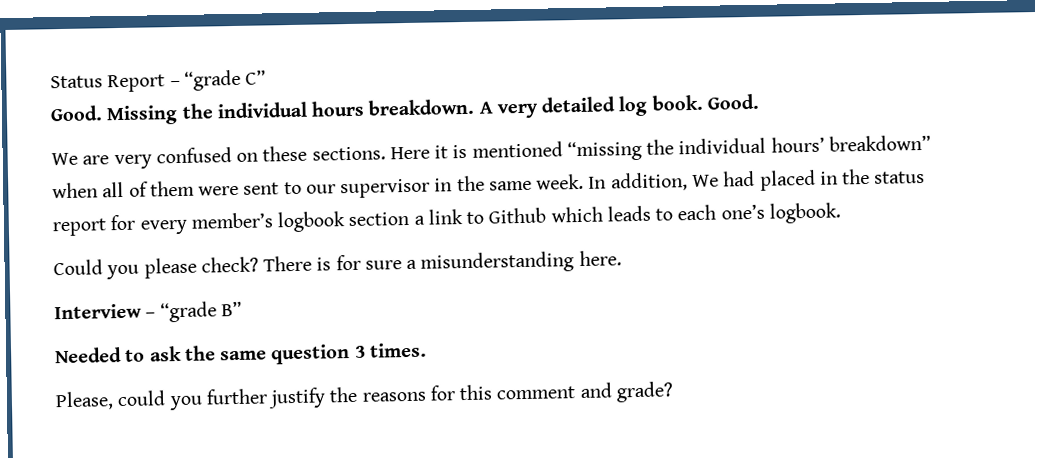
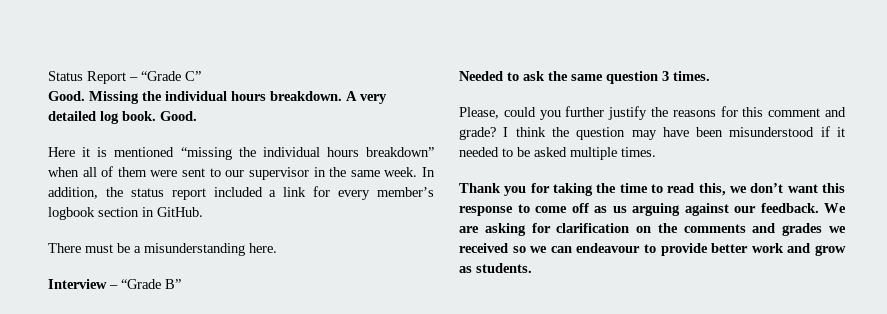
- Status Report – “grade C”
+ Status Report – “Grade C”
- We are very confused on these sections. Here it is mentioned “missing the individual hours’ breakdown” when all of them were sent to our supervisor in the same week.
+ Here it is mentioned “missing the individual hours breakdown” when all of them were sent to our supervisor in the same week.
- In addition, We had placed in the status report for every member’s logbook section a link to Github which leads to each one’s logbook.
- Could you please check? There is for sure a misunderstanding here.
+ In addition, the status report included a link for every member’s logbook section in GitHub.
+ There must be a misunderstanding here.
- Interview – “grade B”
+ Interview – “Grade B”
+ I think the question may have been misunderstood if it needed to be asked multiple times.
+ Thank you for taking the time to read this, we don’t want this response to come off as us arguing against our feedback. We are asking for clarification on the comments and grades we received so we can endeavour to provide better work and grow as students.

